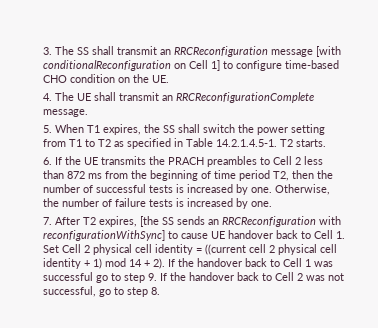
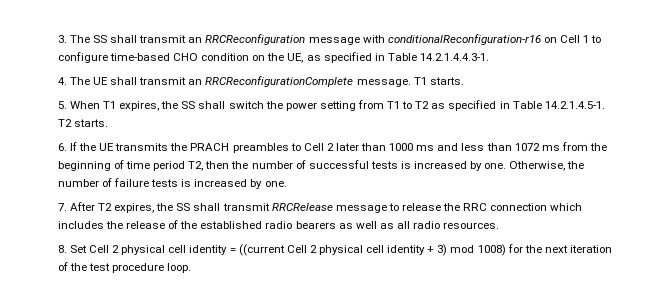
- 3. The SS shall transmit an RRCReconfiguration message [with conditionalReconfiguration on Cell 1] to configure time-based CHO condition on the UE.
+ 3. The SS shall transmit an RRCReconfiguration message with conditionalReconfiguration-r16 on Cell 1 to configure time-based CHO condition on the UE, as specified in Table 14.2.1.4.4.3-1.
+ T1 starts.
- 6. If the UE transmits the PRACH preambles to Cell 2 less than 872 ms from the beginning of time period T2, then the number of successful tests is increased by one.
+ 6. If the UE transmits the PRACH preambles to Cell 2 later than 1000 ms and less than 1072 ms from the beginning of time period T2, then the number of successful tests is increased by one.
- 7. After T2 expires, [the SS sends an RRCReconfiguration with reconfigurationWithSync] to cause UE handover back to Cell 1. Set Cell 2 physical cell identity = ((current cell 2 physical cell identity + 1) mod 14 + 2). If the handover back to Cell 1 was successful go to step 9. If the handover back to Cell 2 was not successful, go to step 8.
+ 7. After T2 expires, the SS shall transmit RRCRelease message to release the RRC connection which includes the release of the established radio bearers as well as all radio resources.
+ 8. Set Cell 2 physical cell identity = ((current Cell 2 physical cell identity + 3) mod 1008) for the next iteration of the test procedure loop.

